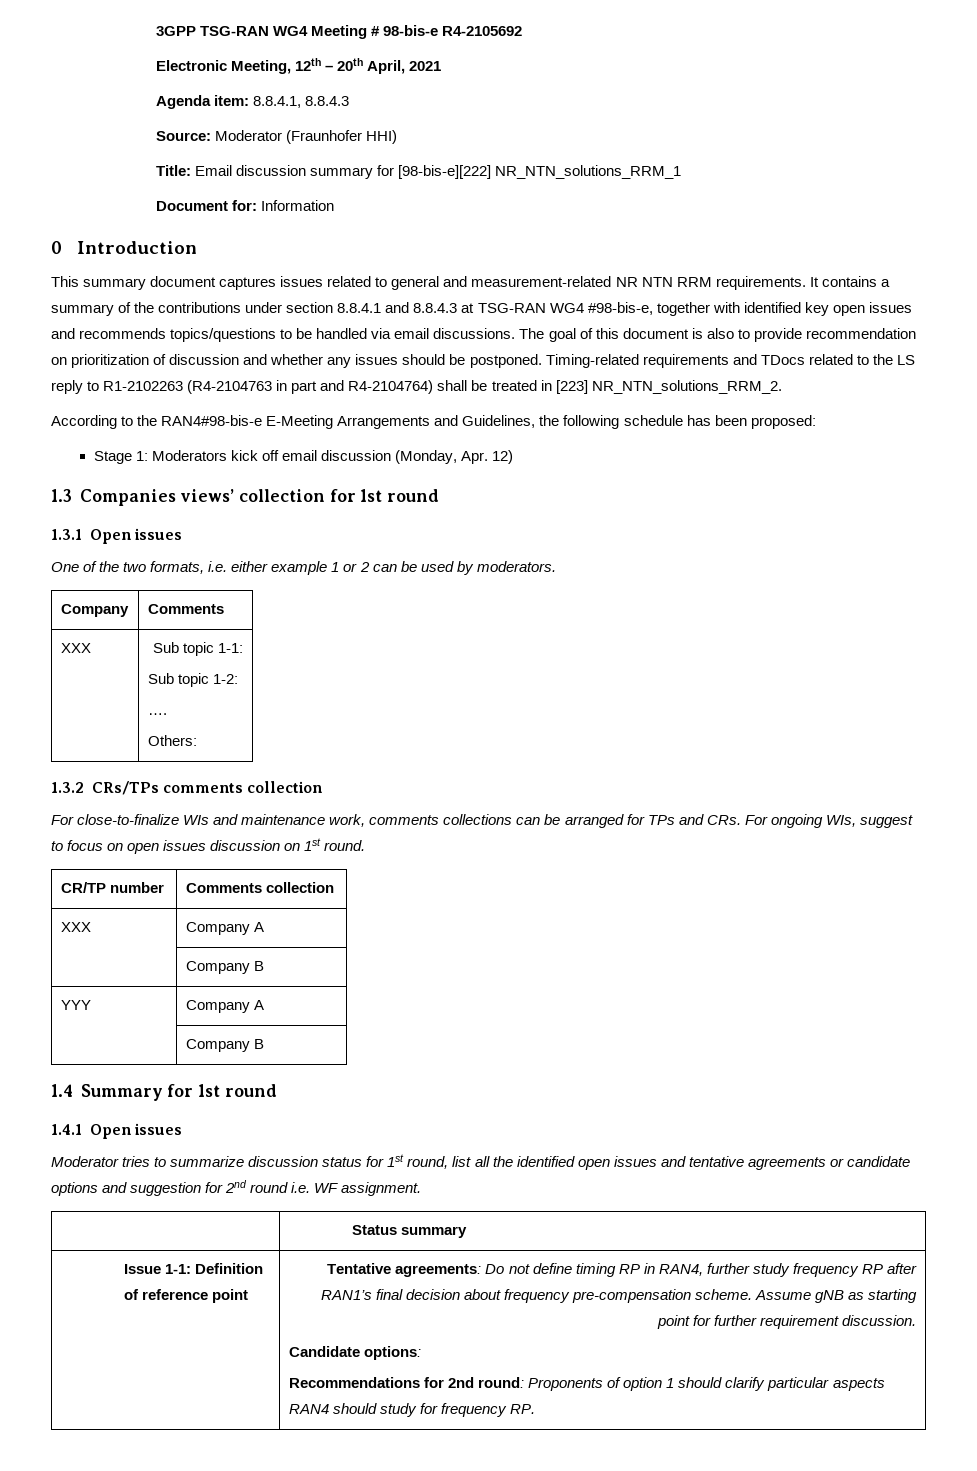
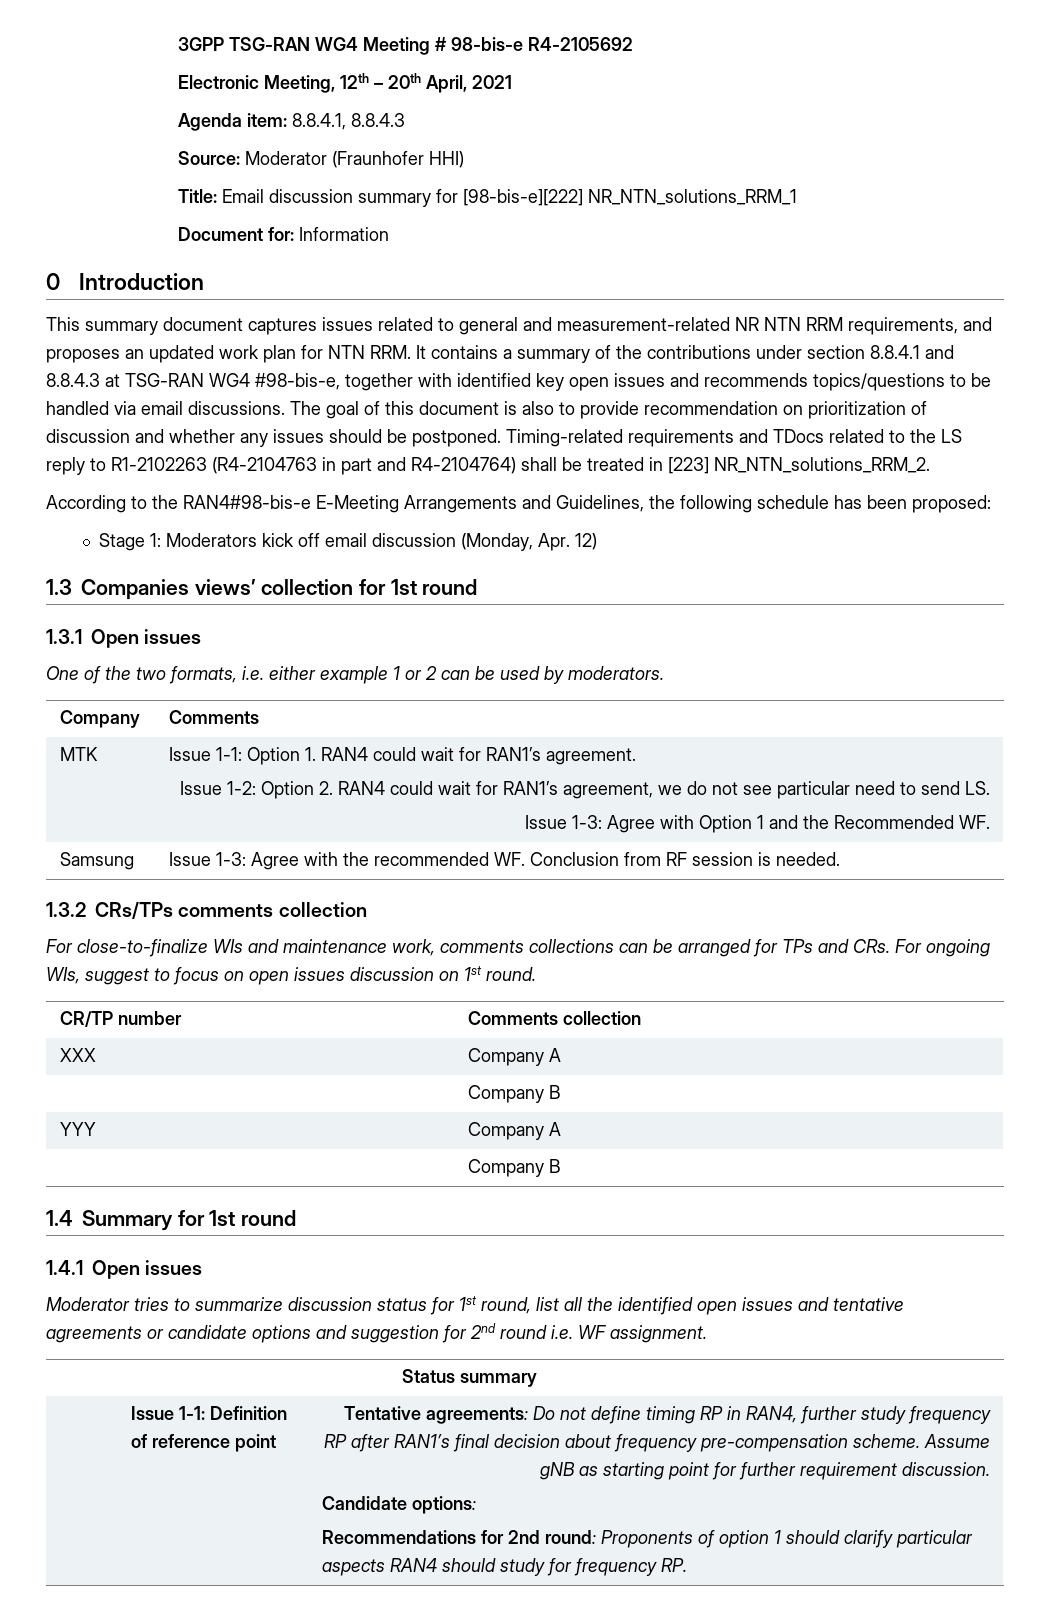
- This summary document captures issues related to general and measurement-related NR NTN RRM requirements. It contains a summary of the contributions under section 8.8.4.1 and 8.8.4.3 at TSG-RAN WG4 #98-bis-e, together with identified key open issues and recommends topics/questions to be handled via email discussions.
+ This summary document captures issues related to general and measurement-related NR NTN RRM requirements, and proposes an updated work plan for NTN RRM. It contains a summary of the contributions under section 8.8.4.1 and 8.8.4.3 at TSG-RAN WG4 #98-bis-e, together with identified key open issues and recommends topics/questions to be handled via email discussions.
- XXX | Sub topic 1-1:
- Sub topic 1-2:
- ….
- Others:
+ MTK | Issue 1-1: Option 1. RAN4 could wait for RAN1’s agreement.
+ Issue 1-2: Option 2. RAN4 could wait for RAN1’s agreement, we do not see particular need to send LS.
+ Issue 1-3: Agree with Option 1 and the Recommended WF.
+ Samsung | Issue 1-3: Agree with the recommended WF. Conclusion from RF session is needed.

